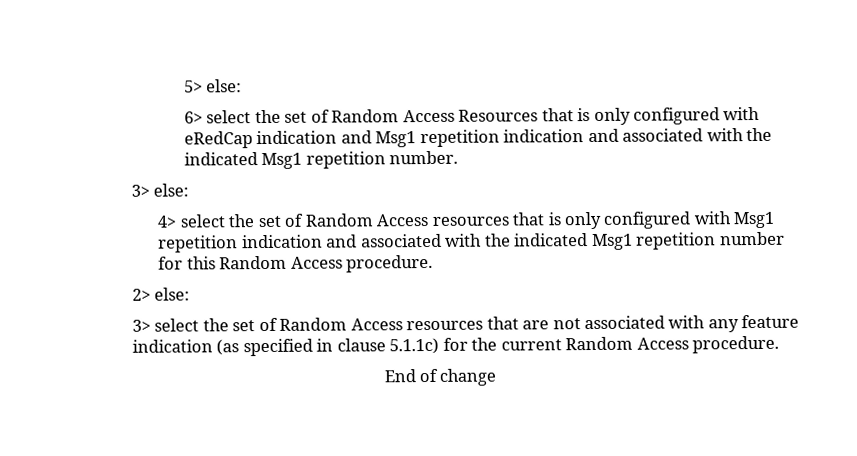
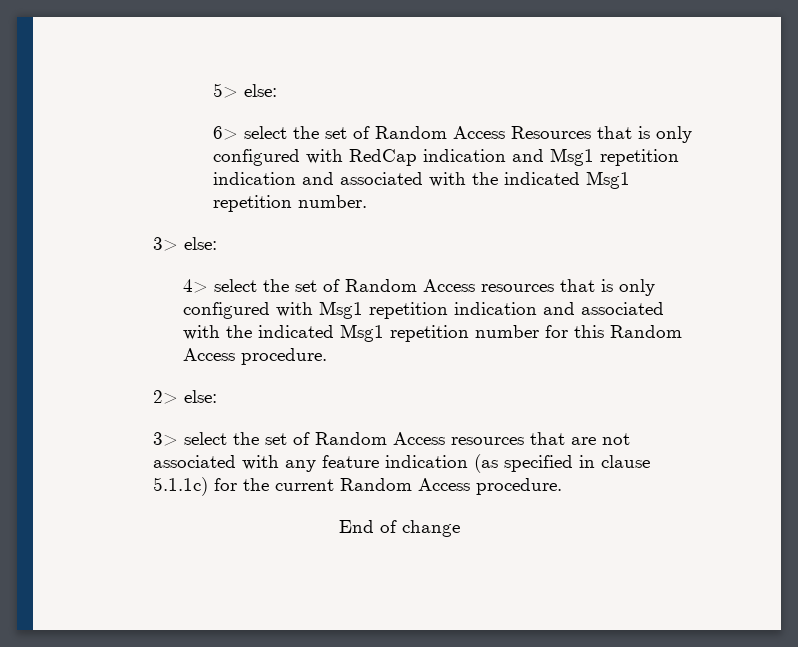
- 6> select the set of Random Access Resources that is only configured with eRedCap indication and Msg1 repetition indication and associated with the indicated Msg1 repetition number.
+ 6> select the set of Random Access Resources that is only configured with RedCap indication and Msg1 repetition indication and associated with the indicated Msg1 repetition number.

